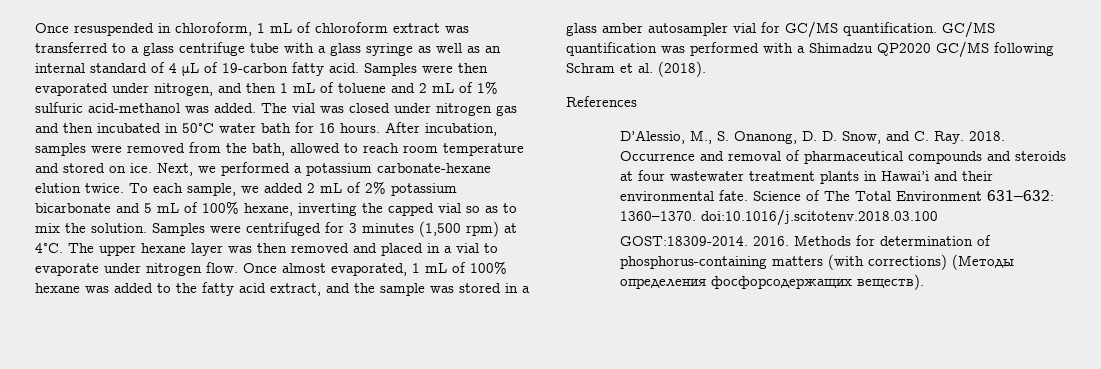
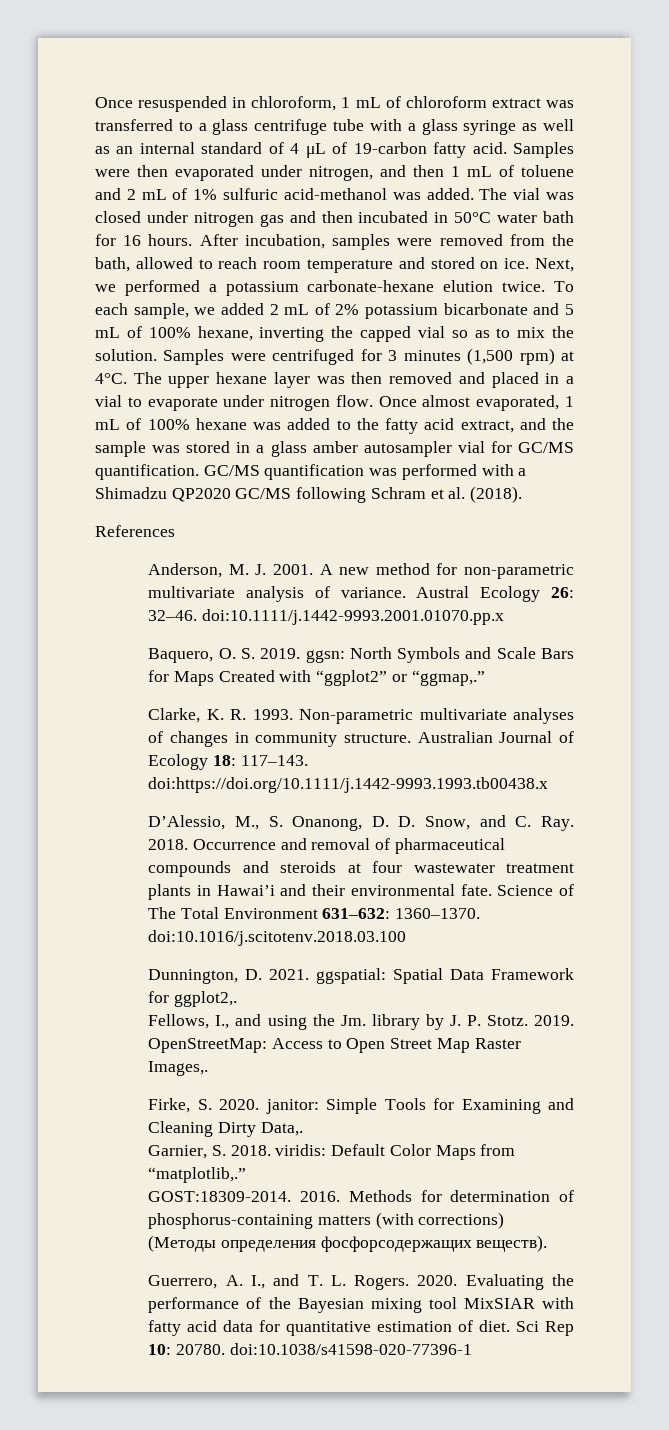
+ Anderson, M. J. 2001. A new method for non-parametric multivariate analysis of variance. Austral Ecology 26: 32–46. doi:10.1111/j.1442-9993.2001.01070.pp.x
+ Baquero, O. S. 2019. ggsn: North Symbols and Scale Bars for Maps Created with “ggplot2” or “ggmap,.”
+ Clarke, K. R. 1993. Non-parametric multivariate analyses of changes in community structure. Australian Journal of Ecology 18: 117–143. doi:https://doi.org/10.1111/j.1442-9993.1993.tb00438.x
+ Dunnington, D. 2021. ggspatial: Spatial Data Framework for ggplot2,.
+ Fellows, I., and using the Jm. library by J. P. Stotz. 2019. OpenStreetMap: Access to Open Street Map Raster Images,.
+ Firke, S. 2020. janitor: Simple Tools for Examining and Cleaning Dirty Data,.
+ Garnier, S. 2018. viridis: Default Color Maps from “matplotlib,.”
+ Guerrero, A. I., and T. L. Rogers. 2020. Evaluating the performance of the Bayesian mixing tool MixSIAR with fatty acid data for quantitative estimation of diet. Sci Rep 10: 20780. doi:10.1038/s41598-020-77396-1

